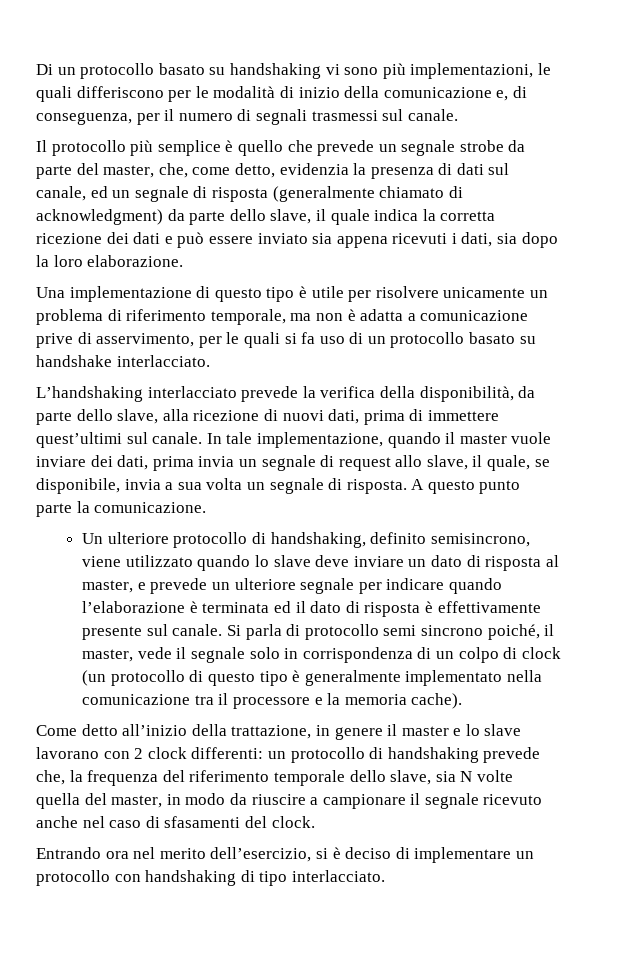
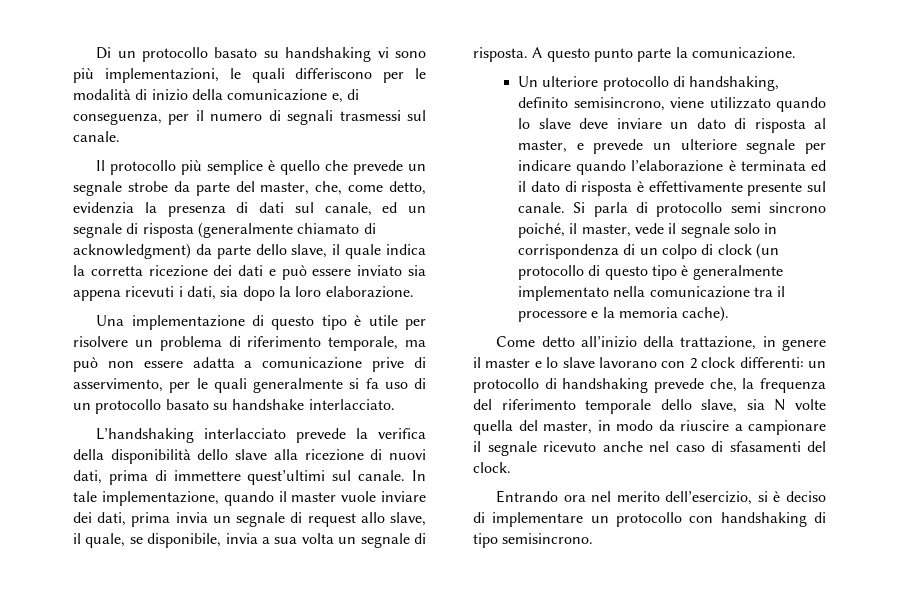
- Una implementazione di questo tipo è utile per risolvere unicamente un problema di riferimento temporale, ma non è adatta a comunicazione prive di asservimento, per le quali si fa uso di un protocollo basato su handshake interlacciato.
+ Una implementazione di questo tipo è utile per risolvere un problema di riferimento temporale, ma può non essere adatta a comunicazione prive di asservimento, per le quali generalmente si fa uso di un protocollo basato su handshake interlacciato.
- L’handshaking interlacciato prevede la verifica della disponibilità, da parte dello slave, alla ricezione di nuovi dati, prima di immettere quest’ultimi sul canale.
+ L’handshaking interlacciato prevede la verifica della disponibilità dello slave alla ricezione di nuovi dati, prima di immettere quest’ultimi sul canale.
- Entrando ora nel merito dell’esercizio, si è deciso di implementare un protocollo con handshaking di tipo interlacciato.
+ Entrando ora nel merito dell’esercizio, si è deciso di implementare un protocollo con handshaking di tipo semisincrono.

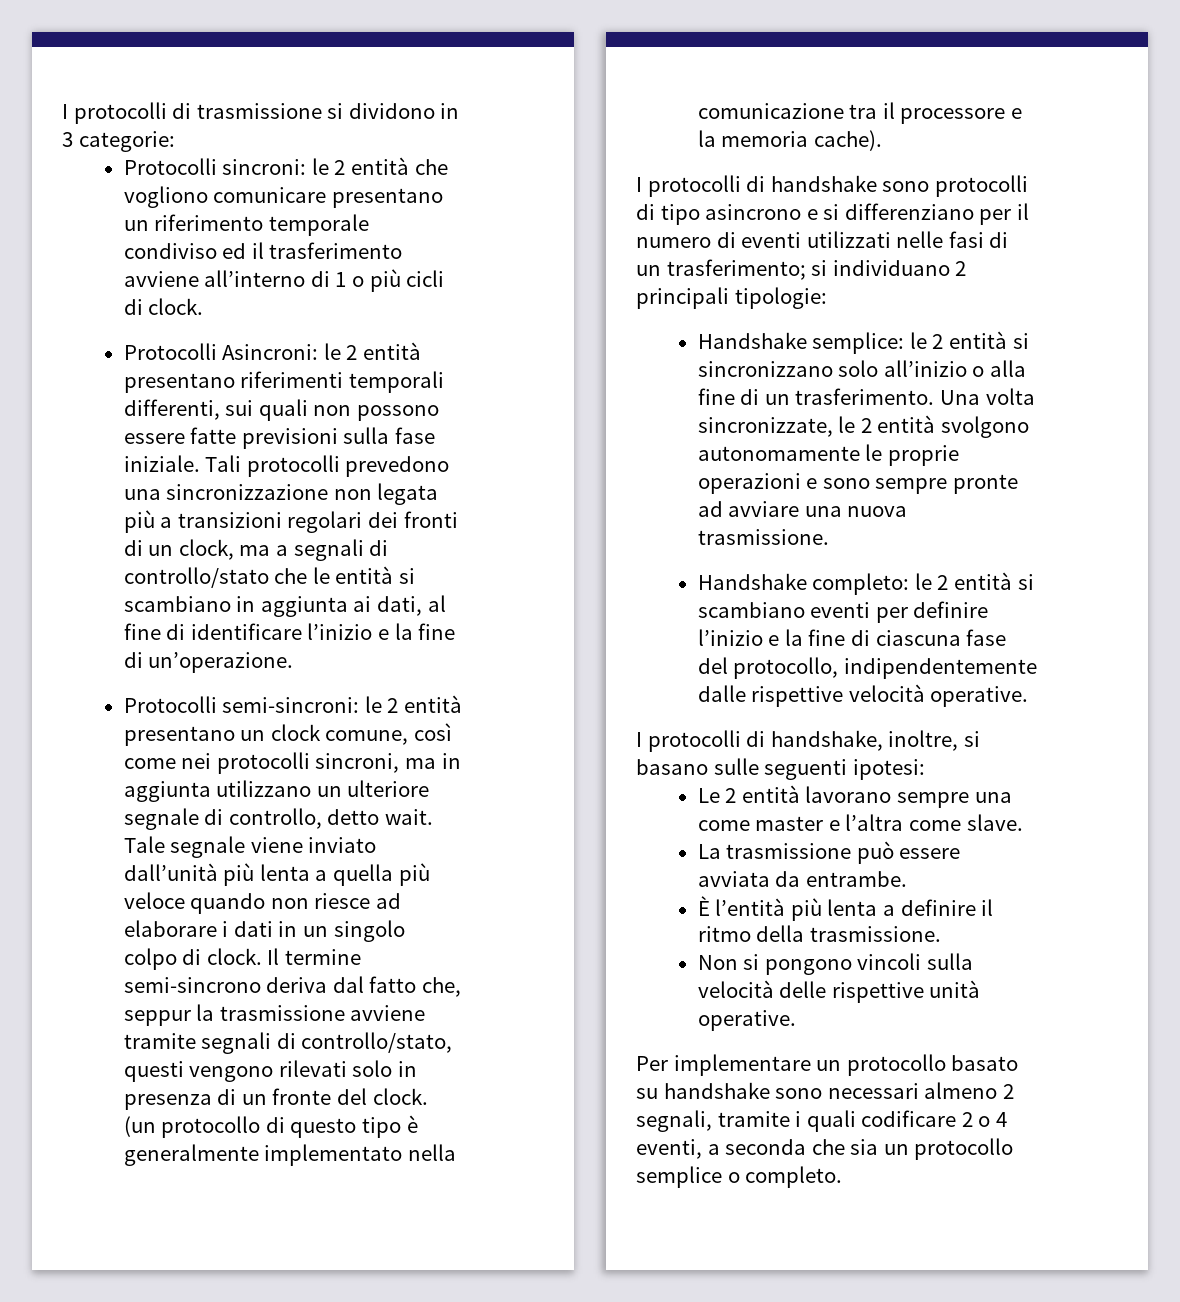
- Di un protocollo basato su handshaking vi sono più implementazioni, le quali differiscono per le modalità di inizio della comunicazione e, di conseguenza, per il numero di segnali trasmessi sul canale.
- Il protocollo più semplice è quello che prevede un segnale strobe da parte del master, che, come detto, evidenzia la presenza di dati sul canale, ed un segnale di risposta (generalmente chiamato di acknowledgment) da parte dello slave, il quale indica la corretta ricezione dei dati e può essere inviato sia appena ricevuti i dati, sia dopo la loro elaborazione.
- Una implementazione di questo tipo è utile per risolvere un problema di riferimento temporale, ma può non essere adatta a comunicazione prive di asservimento, per le quali generalmente si fa uso di un protocollo basato su handshake interlacciato.
- L’handshaking interlacciato prevede la verifica della disponibilità dello slave alla ricezione di nuovi dati, prima di immettere quest’ultimi sul canale. In tale implementazione, quando il master vuole inviare dei dati, prima invia un segnale di request allo slave, il quale, se disponibile, invia a sua volta un segnale di risposta. A questo punto parte la comunicazione.
- Un ulteriore protocollo di handshaking, definito semisincrono, viene utilizzato quando lo slave deve inviare un dato di risposta al master, e prevede un ulteriore segnale per indicare quando l’elaborazione è terminata ed il dato di risposta è effettivamente presente sul canale. Si parla di protocollo semi sincrono poiché, il master, vede il segnale solo in corrispondenza di un colpo di clock (un protocollo di questo tipo è generalmente implementato nella comunicazione tra il processore e la memoria cache).
+ I protocolli di trasmissione si dividono in 3 categorie:
+ Protocolli sincroni: le 2 entità che vogliono comunicare presentano un riferimento temporale condiviso ed il trasferimento avviene all’interno di 1 o più cicli di clock.
+ Protocolli Asincroni: le 2 entità presentano riferimenti temporali differenti, sui quali non possono essere fatte previsioni sulla fase iniziale. Tali protocolli prevedono una sincronizzazione non legata più a transizioni regolari dei fronti di un clock, ma a segnali di controllo/stato che le entità si scambiano in aggiunta ai dati, al fine di identificare l’inizio e la fine di un’operazione.
+ Protocolli semi-sincroni: le 2 entità presentano un clock comune, così come nei protocolli sincroni, ma in aggiunta utilizzano un ulteriore segnale di controllo, detto wait. Tale segnale viene inviato dall’unità più lenta a quella più veloce quando non riesce ad elaborare i dati in un singolo colpo di clock. Il termine semi-sincrono deriva dal fatto che, seppur la trasmissione avviene tramite segnali di controllo/stato, questi vengono rilevati solo in presenza di un fronte del clock. (un protocollo di questo tipo è generalmente implementato nella comunicazione tra il processore e la memoria cache).
- Come detto all’inizio della trattazione, in genere il master e lo slave lavorano con 2 clock differenti: un protocollo di handshaking prevede che, la frequenza del riferimento temporale dello slave, sia N volte quella del master, in modo da riuscire a campionare il segnale ricevuto anche nel caso di sfasamenti del clock.
- Entrando ora nel merito dell’esercizio, si è deciso di implementare un protocollo con handshaking di tipo semisincrono.
+ I protocolli di handshake sono protocolli di tipo asincrono e si differenziano per il numero di eventi utilizzati nelle fasi di un trasferimento; si individuano 2 principali tipologie:
+ Handshake semplice: le 2 entità si sincronizzano solo all’inizio o alla fine di un trasferimento. Una volta sincronizzate, le 2 entità svolgono autonomamente le proprie operazioni e sono sempre pronte ad avviare una nuova trasmissione.
+ Handshake completo: le 2 entità si scambiano eventi per definire l’inizio e la fine di ciascuna fase del protocollo, indipendentemente dalle rispettive velocità operative.
+ I protocolli di handshake, inoltre, si basano sulle seguenti ipotesi:
+ Le 2 entità lavorano sempre una come master e l’altra come slave.
+ La trasmissione può essere avviata da entrambe.
+ È l’entità più lenta a definire il ritmo della trasmissione.
+ Non si pongono vincoli sulla velocità delle rispettive unità operative.
+ Per implementare un protocollo basato su handshake sono necessari almeno 2 segnali, tramite i quali codificare 2 o 4 eventi, a seconda che sia un protocollo semplice o completo.

